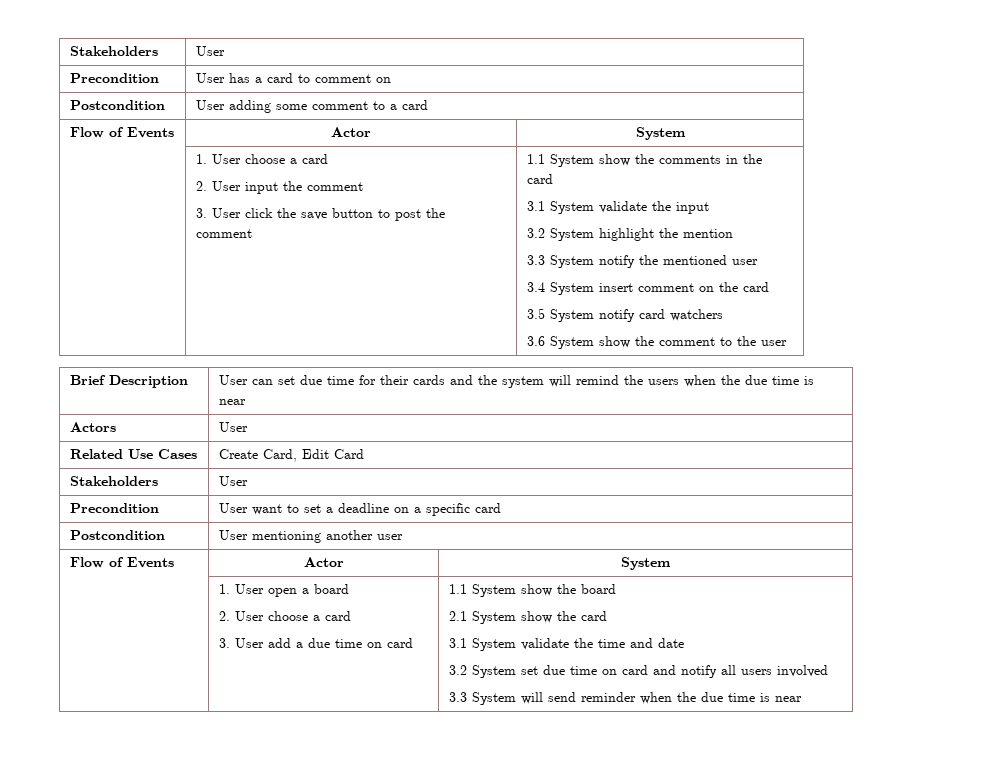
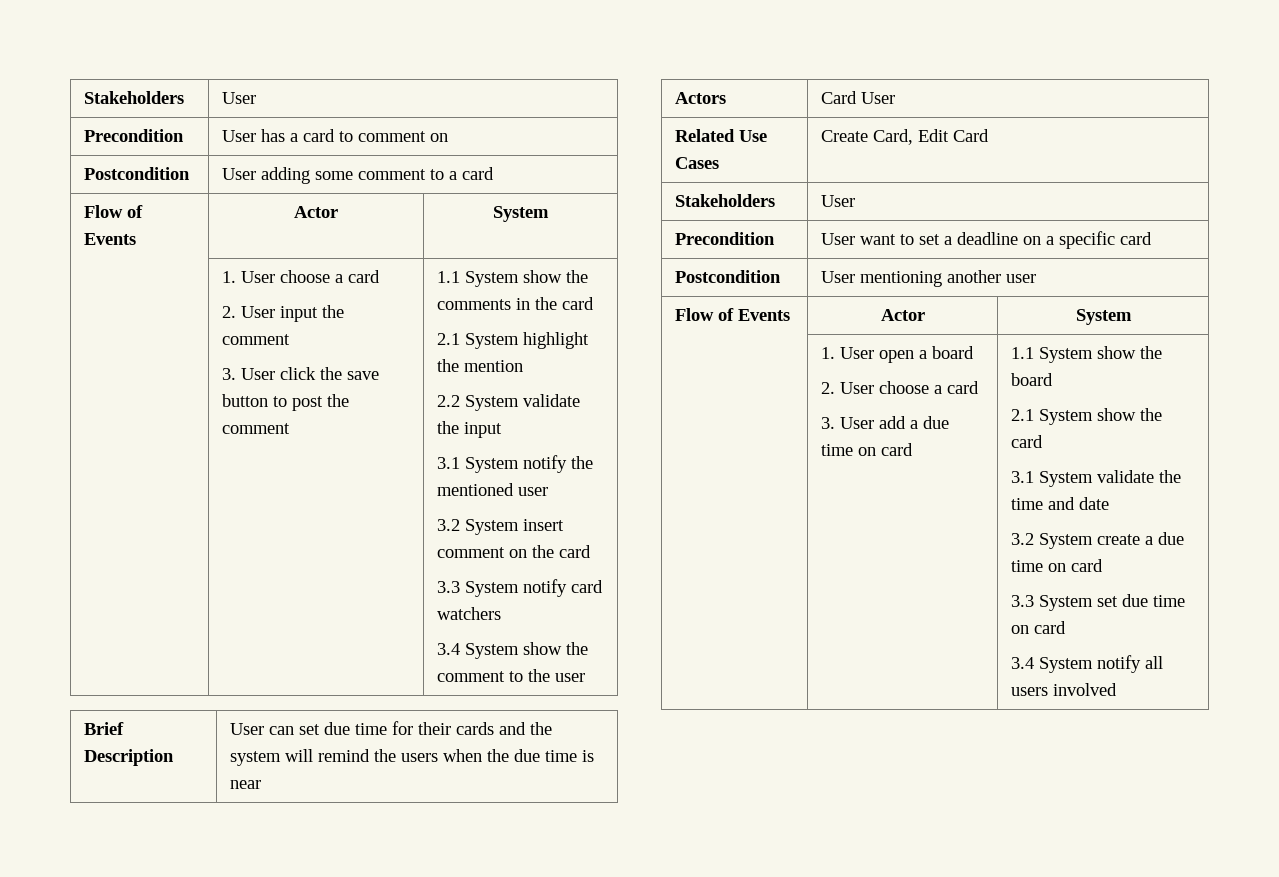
- 3.1 System validate the input
- 3.2 System highlight the mention
- 3.3 System notify the mentioned user
+ 2.1 System highlight the mention
+ 2.2 System validate the input
+ 3.1 System notify the mentioned user
- 3.4 System insert comment on the card
+ 3.2 System insert comment on the card
- 3.5 System notify card watchers
+ 3.3 System notify card watchers
- 3.6 System show the comment to the user
+ 3.4 System show the comment to the user
- Actors | User
+ Actors | Card User
- 3.2 System set due time on card and notify all users involved
+ 3.2 System create a due time on card
+ 3.3 System set due time on card
+ 3.4 System notify all users involved
- 3.3 System will send reminder when the due time is near

